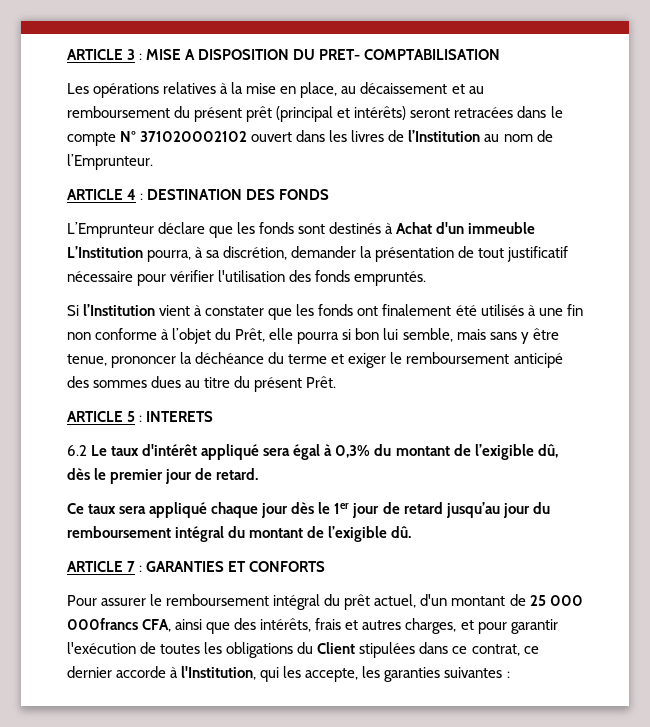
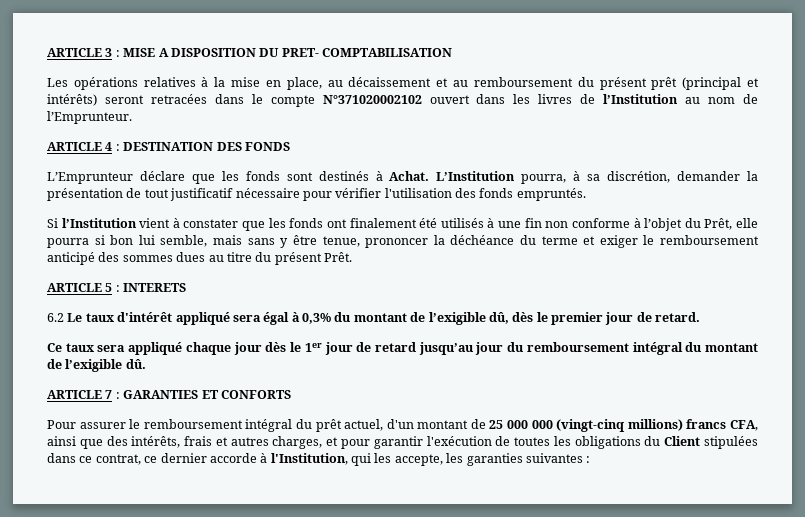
- Les opérations relatives à la mise en place, au décaissement et au remboursement du présent prêt (principal et intérêts) seront retracées dans le compte N° 371020002102 ouvert dans les livres de l’Institution au nom de l’Emprunteur.
+ Les opérations relatives à la mise en place, au décaissement et au remboursement du présent prêt (principal et intérêts) seront retracées dans le compte N°371020002102 ouvert dans les livres de l’Institution au nom de l’Emprunteur.
- L’Emprunteur déclare que les fonds sont destinés à Achat d'un immeuble L’Institution pourra, à sa discrétion, demander la présentation de tout justificatif nécessaire pour vérifier l'utilisation des fonds empruntés.
+ L’Emprunteur déclare que les fonds sont destinés à Achat. L’Institution pourra, à sa discrétion, demander la présentation de tout justificatif nécessaire pour vérifier l'utilisation des fonds empruntés.
- Pour assurer le remboursement intégral du prêt actuel, d'un montant de 25 000 000francs CFA, ainsi que des intérêts, frais et autres charges, et pour garantir l'exécution de toutes les obligations du Client stipulées dans ce contrat, ce dernier accorde à l'Institution, qui les accepte, les garanties suivantes :
+ Pour assurer le remboursement intégral du prêt actuel, d'un montant de 25 000 000 (vingt-cinq millions) francs CFA, ainsi que des intérêts, frais et autres charges, et pour garantir l'exécution de toutes les obligations du Client stipulées dans ce contrat, ce dernier accorde à l'Institution, qui les accepte, les garanties suivantes :

